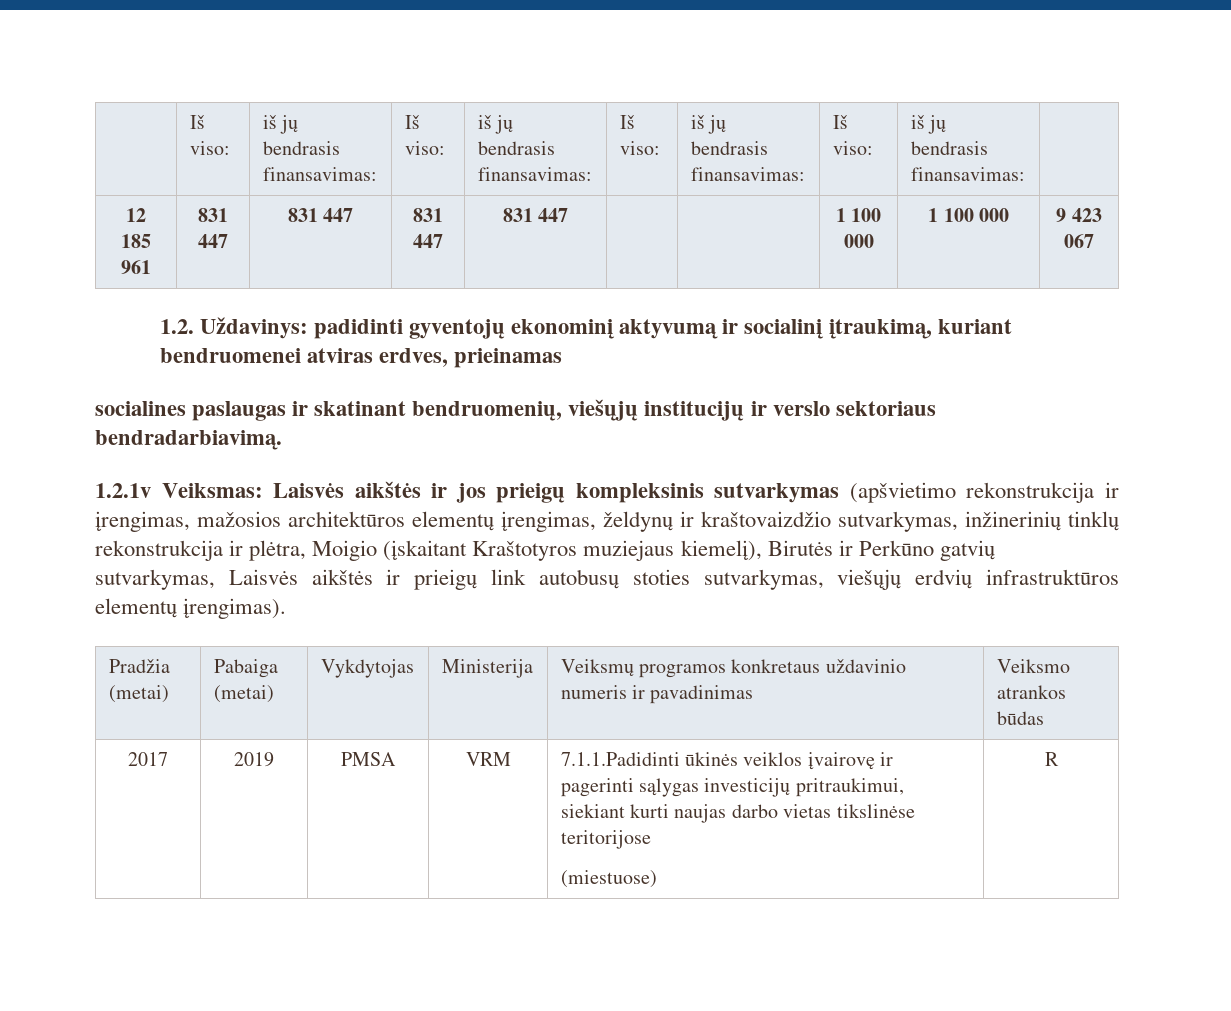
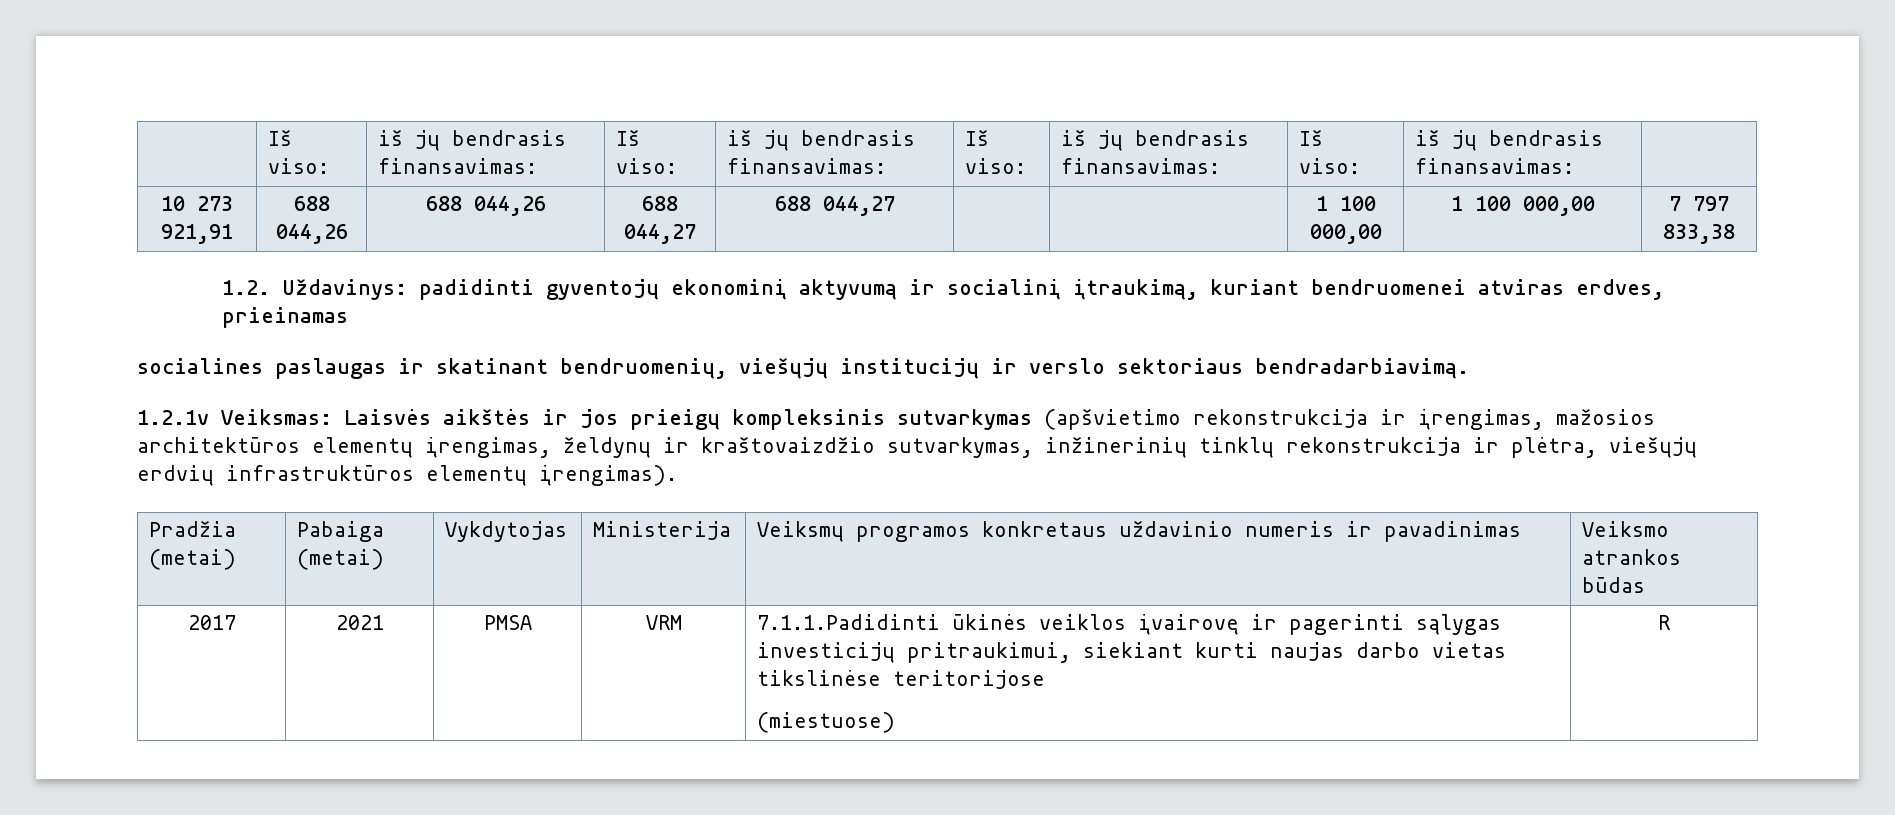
- 12 185 961 | 831 447 | 831 447 | 831 447 | 831 447 | | | 1 100 000 | 1 100 000 | 9 423 067
+ 10 273 921,91 | 688 044,26 | 688 044,26 | 688 044,27 | 688 044,27 | | | 1 100 000,00 | 1 100 000,00 | 7 797 833,38
- 1.2.1v Veiksmas: Laisvės aikštės ir jos prieigų kompleksinis sutvarkymas (apšvietimo rekonstrukcija ir įrengimas, mažosios architektūros elementų įrengimas, želdynų ir kraštovaizdžio sutvarkymas, inžinerinių tinklų rekonstrukcija ir plėtra, Moigio (įskaitant Kraštotyros muziejaus kiemelį), Birutės ir Perkūno gatvių sutvarkymas, Laisvės aikštės ir prieigų link autobusų stoties sutvarkymas, viešųjų erdvių infrastruktūros elementų įrengimas).
+ 1.2.1v Veiksmas: Laisvės aikštės ir jos prieigų kompleksinis sutvarkymas (apšvietimo rekonstrukcija ir įrengimas, mažosios architektūros elementų įrengimas, želdynų ir kraštovaizdžio sutvarkymas, inžinerinių tinklų rekonstrukcija ir plėtra, viešųjų erdvių infrastruktūros elementų įrengimas).
- 2017 | 2019 | PMSA | VRM | 7.1.1.Padidinti ūkinės veiklos įvairovę ir pagerinti sąlygas investicijų pritraukimui, siekiant kurti naujas darbo vietas tikslinėse teritorijose
+ 2017 | 2021 | PMSA | VRM | 7.1.1.Padidinti ūkinės veiklos įvairovę ir pagerinti sąlygas investicijų pritraukimui, siekiant kurti naujas darbo vietas tikslinėse teritorijose

